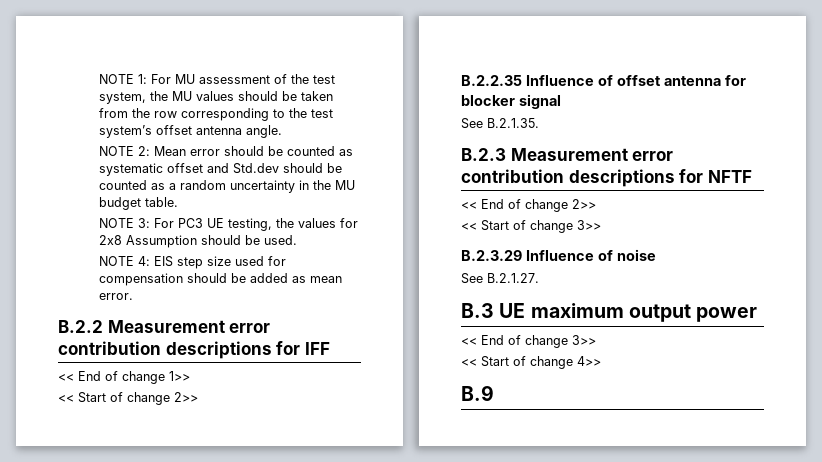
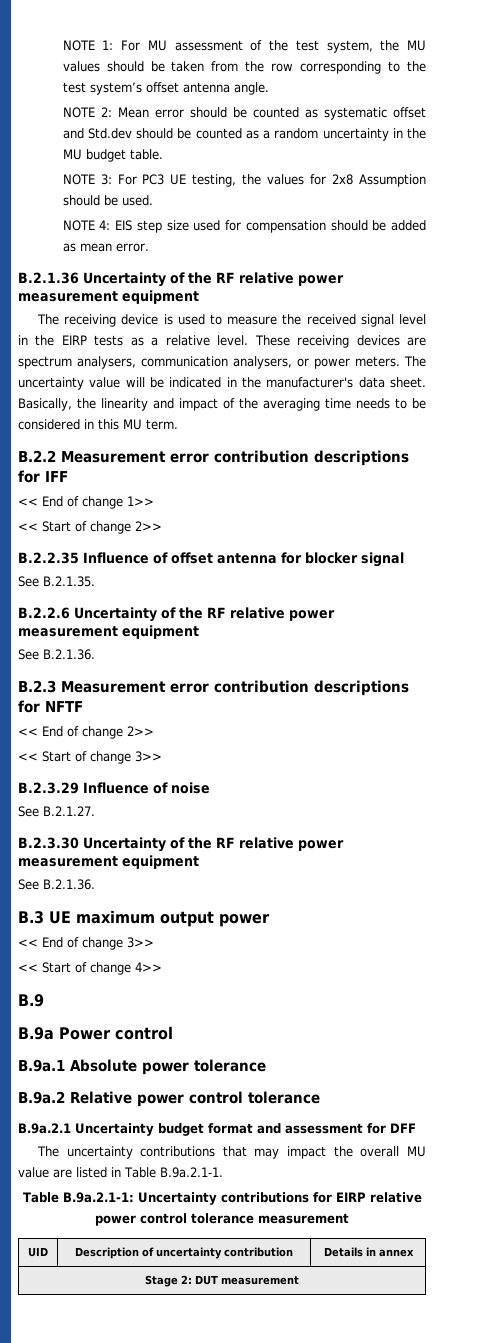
+ B.2.1.36 Uncertainty of the RF relative power measurement equipment
+ The receiving device is used to measure the received signal level in the EIRP tests as a relative level. These receiving devices are spectrum analysers, communication analysers, or power meters. The uncertainty value will be indicated in the manufacturer's data sheet. Basically, the linearity and impact of the averaging time needs to be considered in this MU term.
+ B.2.2.6 Uncertainty of the RF relative power measurement equipment
+ See B.2.1.36.
+ B.2.3.30 Uncertainty of the RF relative power measurement equipment
+ See B.2.1.36.
+ B.9a Power control
+ B.9a.1 Absolute power tolerance
+ B.9a.2 Relative power control tolerance
+ B.9a.2.1 Uncertainty budget format and assessment for DFF
+ The uncertainty contributions that may impact the overall MU value are listed in Table B.9a.2.1-1.
+ Table B.9a.2.1-1: Uncertainty contributions for EIRP relative power control tolerance measurement
+ UID | Description of uncertainty contribution | Details in annex
+ Stage 2: DUT measurement

